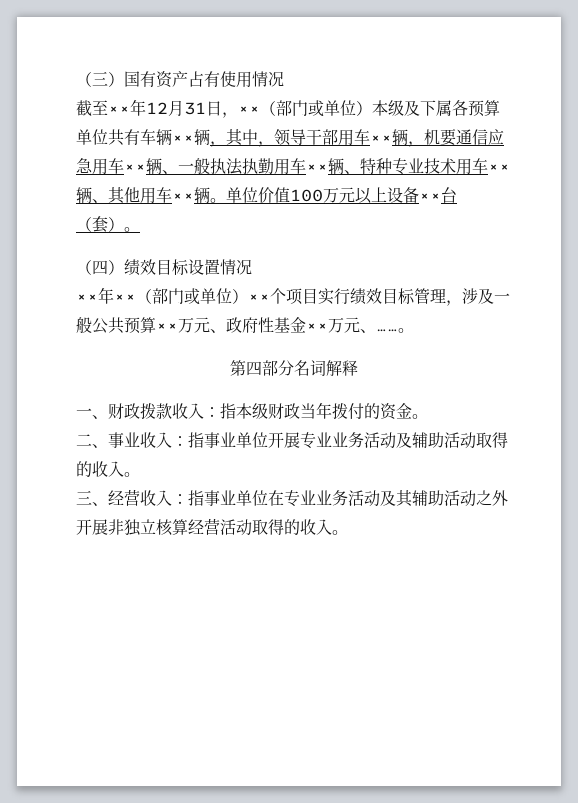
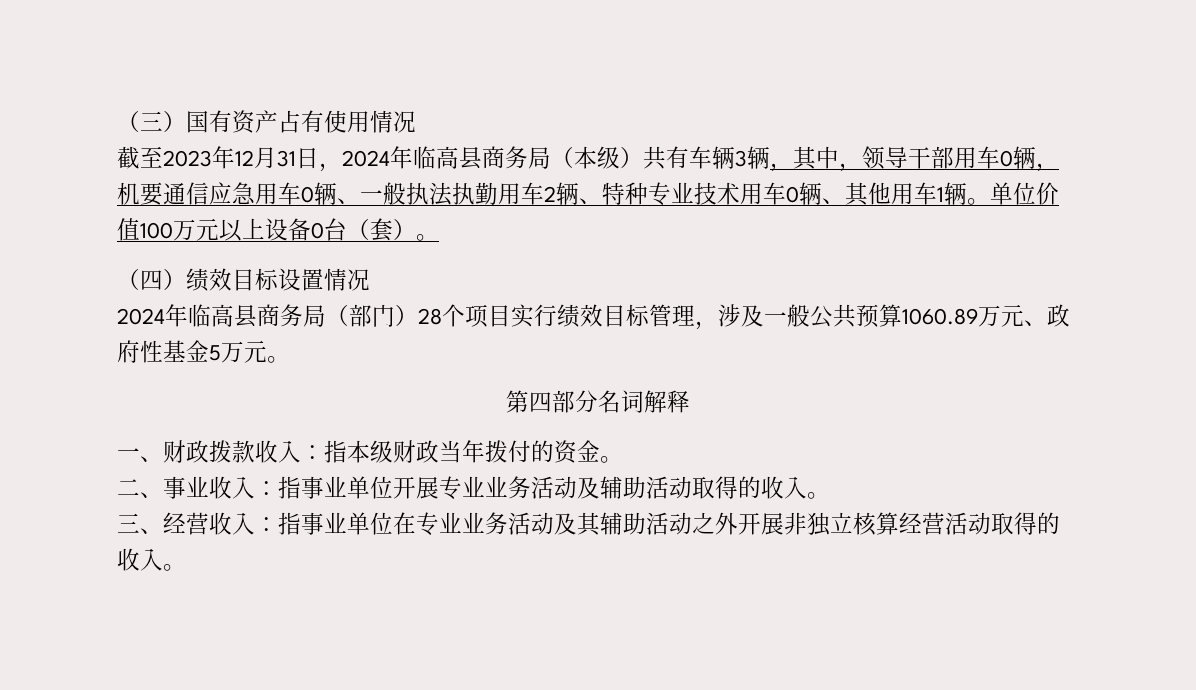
- 截至××年12月31日，××（部门或单位）本级及下属各预算单位共有车辆××辆，其中，领导干部用车××辆，机要通信应急用车××辆、一般执法执勤用车××辆、特种专业技术用车××辆、其他用车××辆。
+ 截至2023年12月31日，2024年临高县商务局（本级）共有车辆3辆，其中，领导干部用车0辆，机要通信应急用车0辆、一般执法执勤用车2辆、特种专业技术用车0辆、其他用车1辆。
- 单位价值100万元以上设备××台（套）。
+ 单位价值100万元以上设备0台（套）。
- ××年××（部门或单位）××个项目实行绩效目标管理，涉及一般公共预算××万元、政府性基金××万元、……。
+ 2024年临高县商务局（部门）28个项目实行绩效目标管理，涉及一般公共预算1060.89万元、政府性基金5万元。

